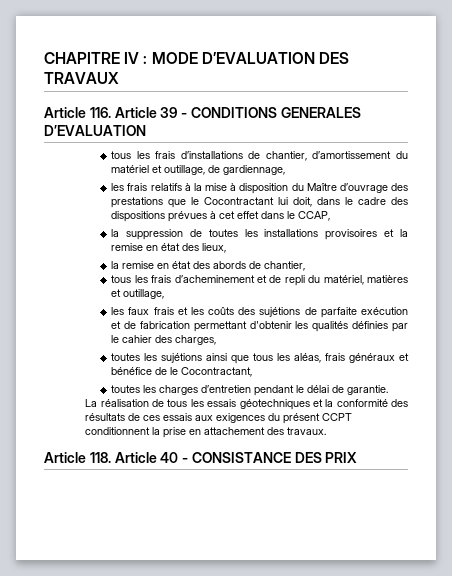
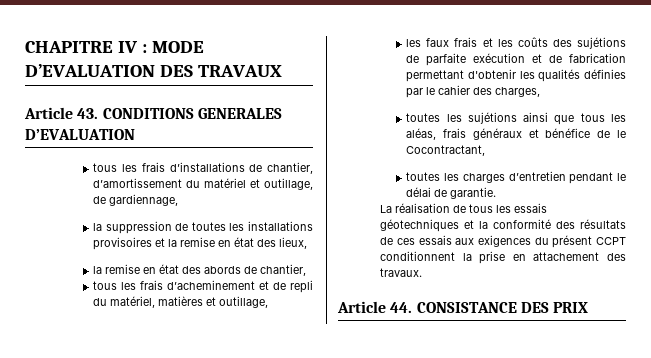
- Article 116. Article 39 - CONDITIONS GENERALES D’EVALUATION
+ Article 43. CONDITIONS GENERALES D’EVALUATION
- les frais relatifs à la mise à disposition du Maître d’ouvrage des prestations que le Cocontractant lui doit, dans le cadre des dispositions prévues à cet effet dans le CCAP,
- Article 118. Article 40 - CONSISTANCE DES PRIX
+ Article 44. CONSISTANCE DES PRIX

